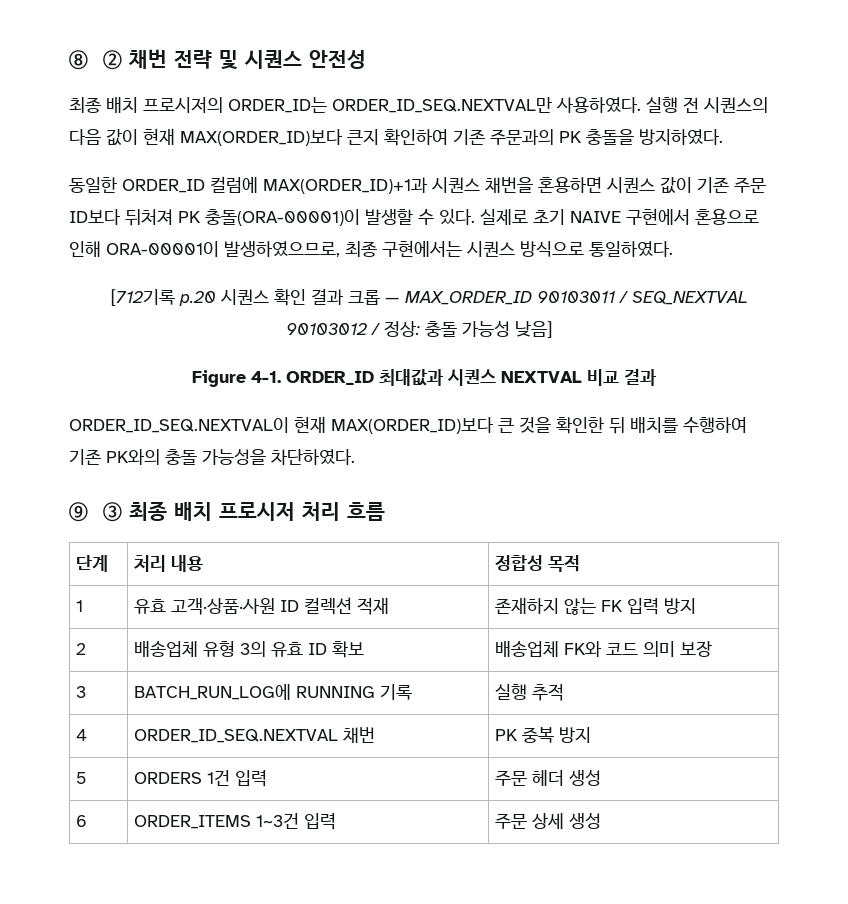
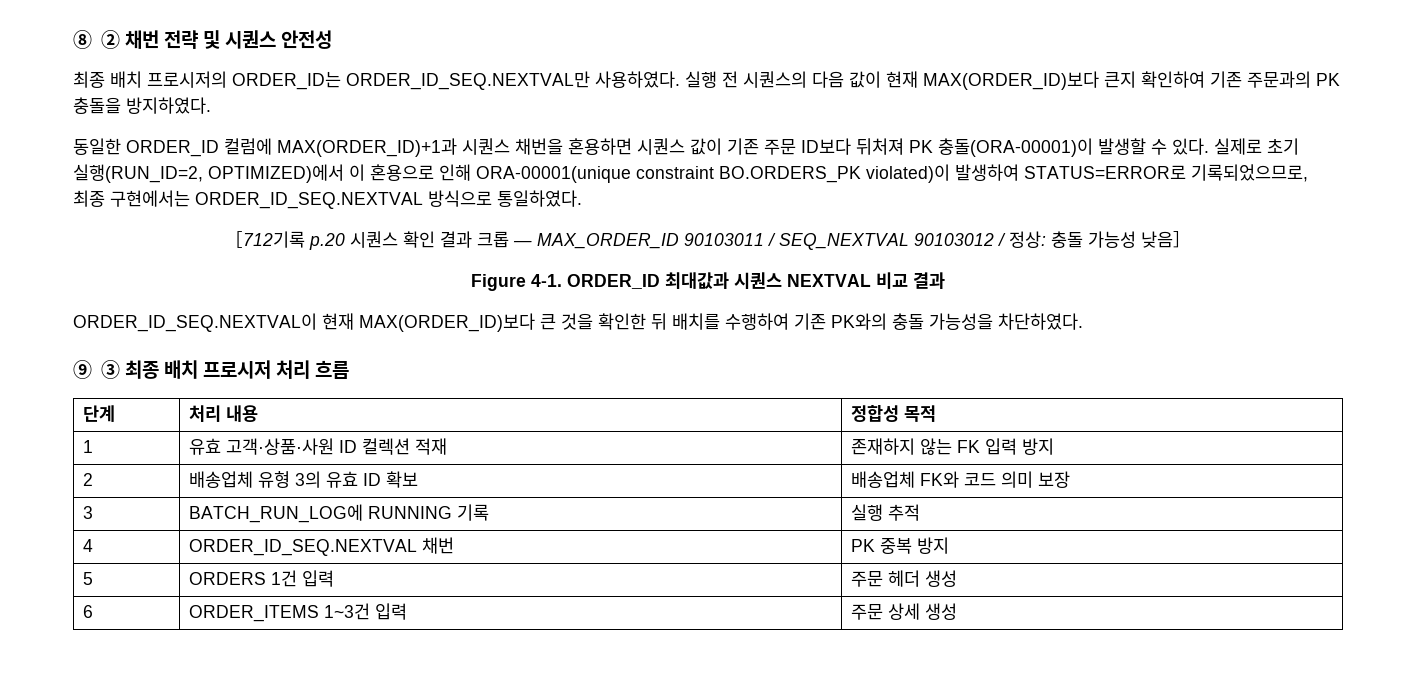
- 실제로 초기 NAIVE 구현에서 혼용으로 인해 ORA-00001이 발생하였으므로, 최종 구현에서는 시퀀스 방식으로 통일하였다.
+ 실제로 초기 실행(RUN_ID=2, OPTIMIZED)에서 이 혼용으로 인해 ORA-00001(unique constraint BO.ORDERS_PK violated)이 발생하여 STATUS=ERROR로 기록되었으므로, 최종 구현에서는 ORDER_ID_SEQ.NEXTVAL 방식으로 통일하였다.

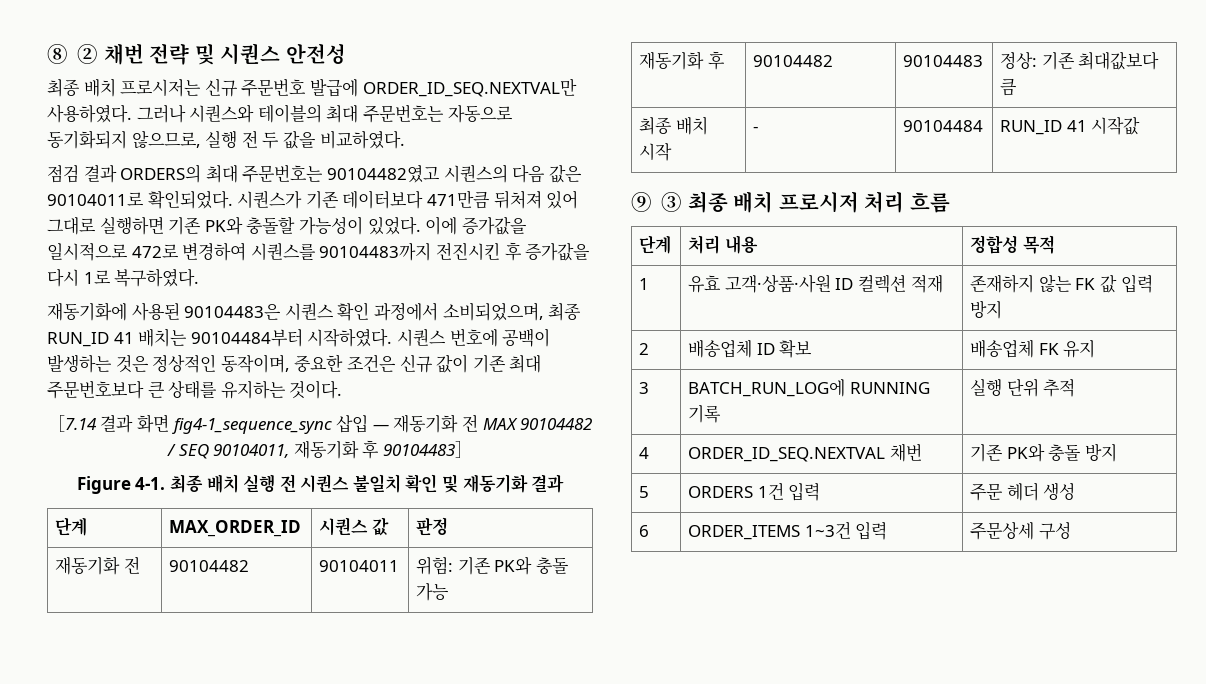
- 최종 배치 프로시저의 ORDER_ID는 ORDER_ID_SEQ.NEXTVAL만 사용하였다. 실행 전 시퀀스의 다음 값이 현재 MAX(ORDER_ID)보다 큰지 확인하여 기존 주문과의 PK 충돌을 방지하였다.
- 동일한 ORDER_ID 컬럼에 MAX(ORDER_ID)+1과 시퀀스 채번을 혼용하면 시퀀스 값이 기존 주문 ID보다 뒤처져 PK 충돌(ORA-00001)이 발생할 수 있다. 실제로 초기 실행(RUN_ID=2, OPTIMIZED)에서 이 혼용으로 인해 ORA-00001(unique constraint BO.ORDERS_PK violated)이 발생하여 STATUS=ERROR로 기록되었으므로, 최종 구현에서는 ORDER_ID_SEQ.NEXTVAL 방식으로 통일하였다.
- ［712기록 p.20 시퀀스 확인 결과 크롭 — MAX_ORDER_ID 90103011 / SEQ_NEXTVAL 90103012 / 정상: 충돌 가능성 낮음］
- Figure 4-1. ORDER_ID 최대값과 시퀀스 NEXTVAL 비교 결과
- ORDER_ID_SEQ.NEXTVAL이 현재 MAX(ORDER_ID)보다 큰 것을 확인한 뒤 배치를 수행하여 기존 PK와의 충돌 가능성을 차단하였다.
+ 최종 배치 프로시저는 신규 주문번호 발급에 ORDER_ID_SEQ.NEXTVAL만 사용하였다. 그러나 시퀀스와 테이블의 최대 주문번호는 자동으로 동기화되지 않으므로, 실행 전 두 값을 비교하였다.
+ 점검 결과 ORDERS의 최대 주문번호는 90104482였고 시퀀스의 다음 값은 90104011로 확인되었다. 시퀀스가 기존 데이터보다 471만큼 뒤처져 있어 그대로 실행하면 기존 PK와 충돌할 가능성이 있었다. 이에 증가값을 일시적으로 472로 변경하여 시퀀스를 90104483까지 전진시킨 후 증가값을 다시 1로 복구하였다.
+ 재동기화에 사용된 90104483은 시퀀스 확인 과정에서 소비되었으며, 최종 RUN_ID 41 배치는 90104484부터 시작하였다. 시퀀스 번호에 공백이 발생하는 것은 정상적인 동작이며, 중요한 조건은 신규 값이 기존 최대 주문번호보다 큰 상태를 유지하는 것이다.
+ ［7.14 결과 화면 fig4-1_sequence_sync 삽입 — 재동기화 전 MAX 90104482 / SEQ 90104011, 재동기화 후 90104483］
+ Figure 4-1. 최종 배치 실행 전 시퀀스 불일치 확인 및 재동기화 결과
+ 단계 | MAX_ORDER_ID | 시퀀스 값 | 판정
+ 재동기화 전 | 90104482 | 90104011 | 위험: 기존 PK와 충돌 가능
+ 재동기화 후 | 90104482 | 90104483 | 정상: 기존 최대값보다 큼
+ 최종 배치 시작 | - | 90104484 | RUN_ID 41 시작값
- 1 | 유효 고객·상품·사원 ID 컬렉션 적재 | 존재하지 않는 FK 입력 방지
+ 1 | 유효 고객·상품·사원 ID 컬렉션 적재 | 존재하지 않는 FK 값 입력 방지
- 2 | 배송업체 유형 3의 유효 ID 확보 | 배송업체 FK와 코드 의미 보장
+ 2 | 배송업체 ID 확보 | 배송업체 FK 유지
- 3 | BATCH_RUN_LOG에 RUNNING 기록 | 실행 추적
+ 3 | BATCH_RUN_LOG에 RUNNING 기록 | 실행 단위 추적
- 4 | ORDER_ID_SEQ.NEXTVAL 채번 | PK 중복 방지
+ 4 | ORDER_ID_SEQ.NEXTVAL 채번 | 기존 PK와 충돌 방지
- 6 | ORDER_ITEMS 1~3건 입력 | 주문 상세 생성
+ 6 | ORDER_ITEMS 1~3건 입력 | 주문상세 구성

